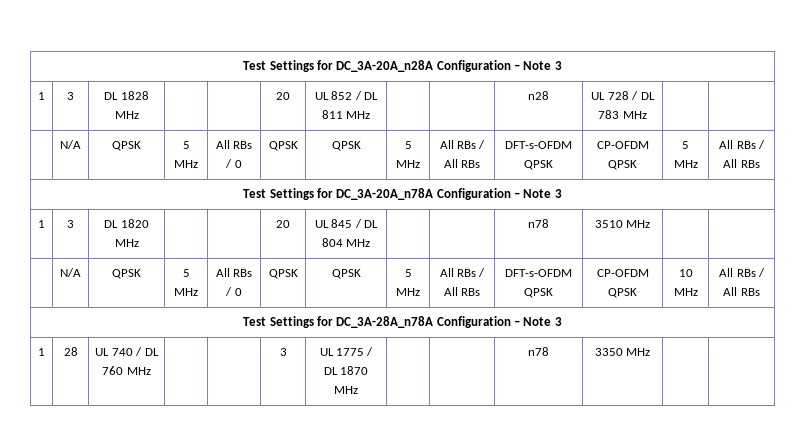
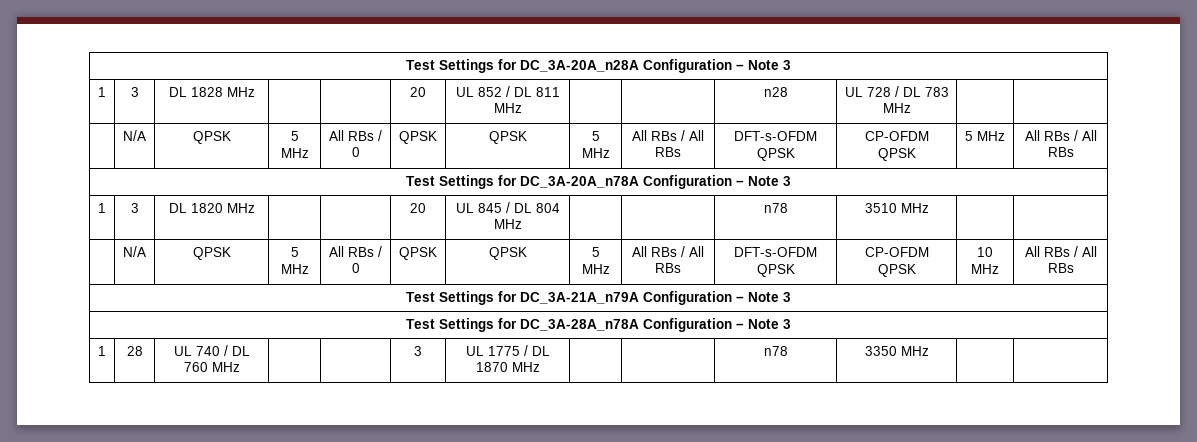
+ Test Settings for DC_3A-21A_n79A Configuration – Note 3

